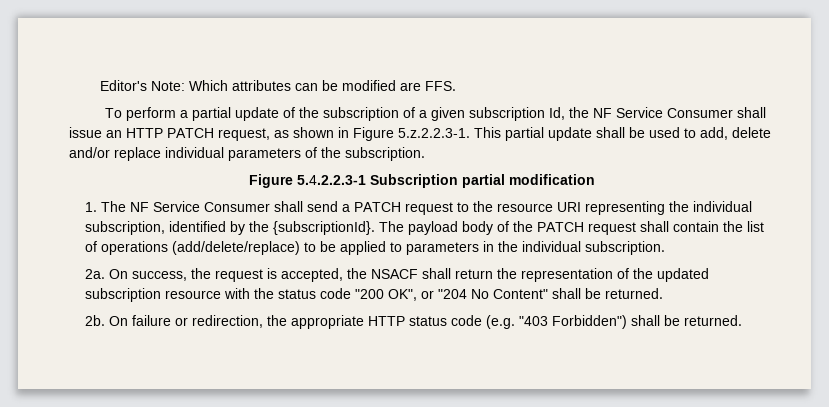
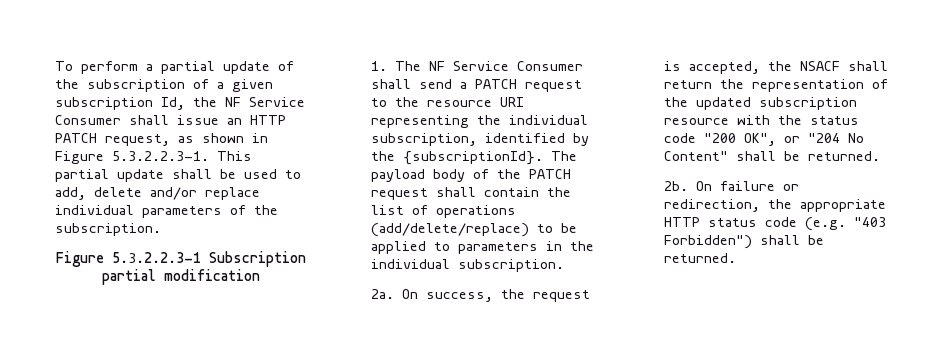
- Editor's Note: Which attributes can be modified are FFS.
- To perform a partial update of the subscription of a given subscription Id, the NF Service Consumer shall issue an HTTP PATCH request, as shown in Figure 5.z.2.2.3-1. This partial update shall be used to add, delete and/or replace individual parameters of the subscription.
+ To perform a partial update of the subscription of a given subscription Id, the NF Service Consumer shall issue an HTTP PATCH request, as shown in Figure 5.3.2.2.3-1. This partial update shall be used to add, delete and/or replace individual parameters of the subscription.
- Figure 5.4.2.2.3-1 Subscription partial modification
+ Figure 5.3.2.2.3-1 Subscription partial modification

